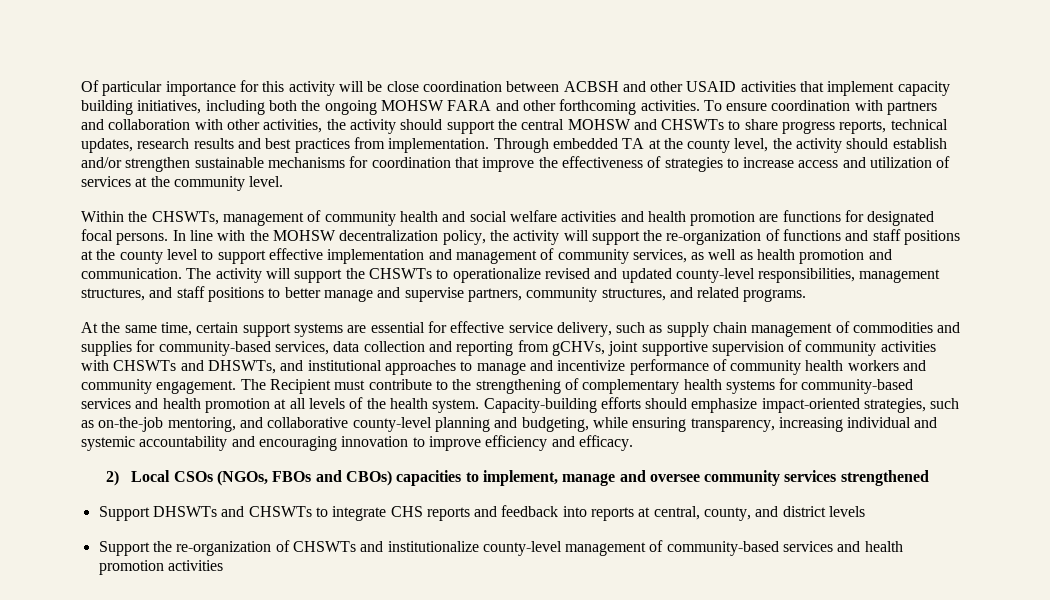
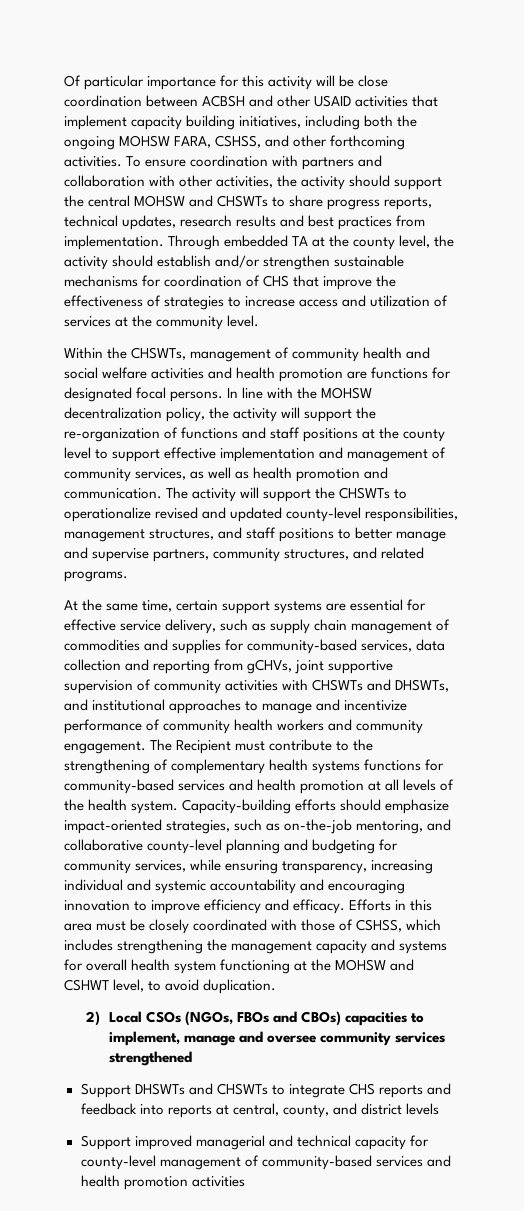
- Of particular importance for this activity will be close coordination between ACBSH and other USAID activities that implement capacity building initiatives, including both the ongoing MOHSW FARA and other forthcoming activities.
+ Of particular importance for this activity will be close coordination between ACBSH and other USAID activities that implement capacity building initiatives, including both the ongoing MOHSW FARA, CSHSS, and other forthcoming activities.
- Through embedded TA at the county level, the activity should establish and/or strengthen sustainable mechanisms for coordination that improve the effectiveness of strategies to increase access and utilization of services at the community level.
+ Through embedded TA at the county level, the activity should establish and/or strengthen sustainable mechanisms for coordination of CHS that improve the effectiveness of strategies to increase access and utilization of services at the community level.
- The Recipient must contribute to the strengthening of complementary health systems for community-based services and health promotion at all levels of the health system.
+ The Recipient must contribute to the strengthening of complementary health systems functions for community-based services and health promotion at all levels of the health system.
- Capacity-building efforts should emphasize impact-oriented strategies, such as on-the-job mentoring, and collaborative county-level planning and budgeting, while ensuring transparency, increasing individual and systemic accountability and encouraging innovation to improve efficiency and efficacy.
+ Capacity-building efforts should emphasize impact-oriented strategies, such as on-the-job mentoring, and collaborative county-level planning and budgeting for community services, while ensuring transparency, increasing individual and systemic accountability and encouraging innovation to improve efficiency and efficacy. Efforts in this area must be closely coordinated with those of CSHSS, which includes strengthening the management capacity and systems for overall health system functioning at the MOHSW and CSHWT level, to avoid duplication.
- Support the re-organization of CHSWTs and institutionalize county-level management of community-based services and health promotion activities
+ Support improved managerial and technical capacity for county-level management of community-based services and health promotion activities

